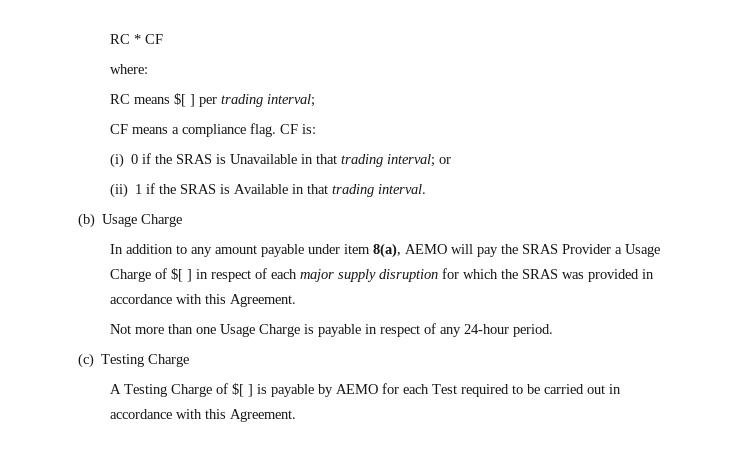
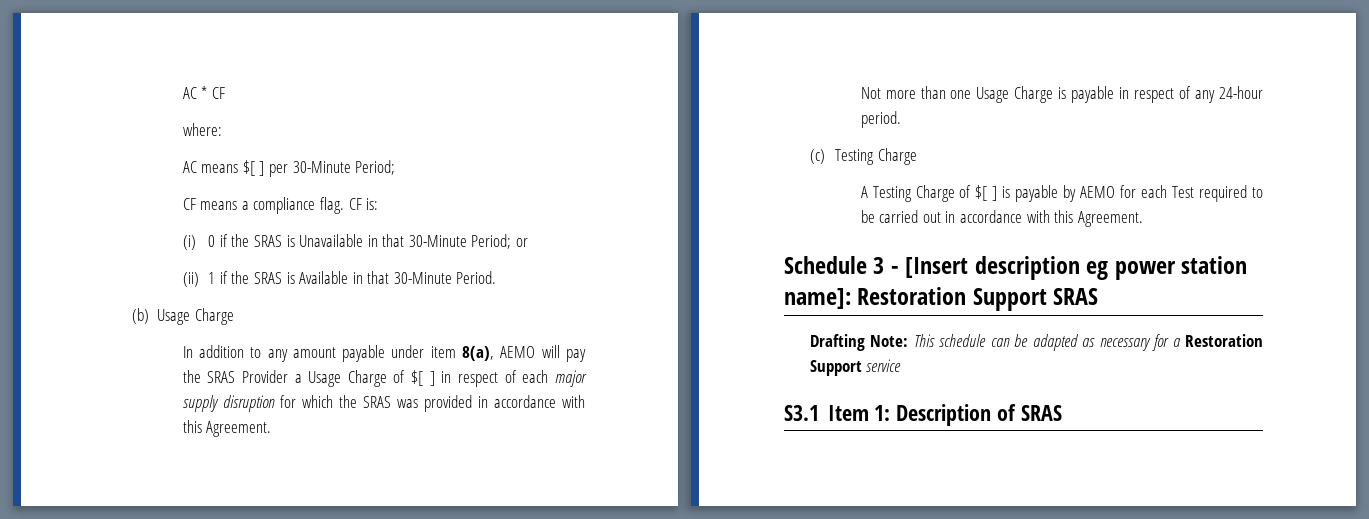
- RC * CF
+ AC * CF
- RC means $[ ] per trading interval;
+ AC means $[ ] per 30-Minute Period;
- (i) 0 if the SRAS is Unavailable in that trading interval; or
+ (i) 0 if the SRAS is Unavailable in that 30-Minute Period; or
- (ii) 1 if the SRAS is Available in that trading interval.
+ (ii) 1 if the SRAS is Available in that 30-Minute Period.
+ Schedule 3 - [Insert description eg power station name]: Restoration Support SRAS
+ Drafting Note: This schedule can be adapted as necessary for a Restoration Support service
+ S3.1 Item 1: Description of SRAS

